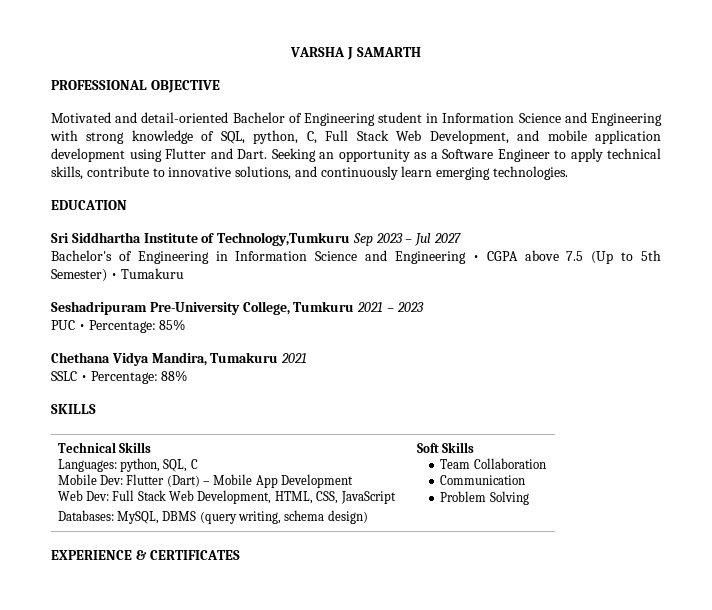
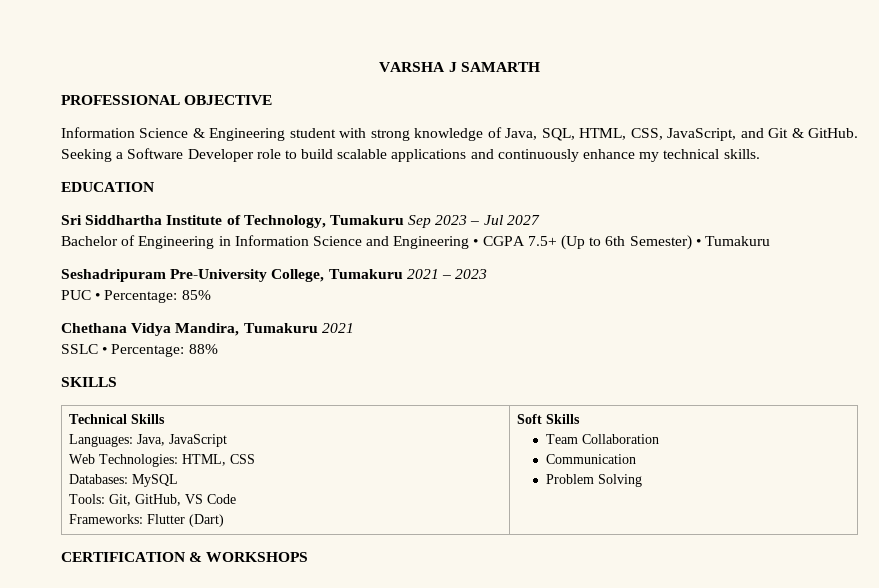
- Motivated and detail-oriented Bachelor of Engineering student in Information Science and Engineering with strong knowledge of SQL, python, C, Full Stack Web Development, and mobile application development using Flutter and Dart. Seeking an opportunity as a Software Engineer to apply technical skills, contribute to innovative solutions, and continuously learn emerging technologies.
+ Information Science & Engineering student with strong knowledge of Java, SQL, HTML, CSS, JavaScript, and Git & GitHub. Seeking a Software Developer role to build scalable applications and continuously enhance my technical skills.
- Sri Siddhartha Institute of Technology,Tumkuru Sep 2023 – Jul 2027
+ Sri Siddhartha Institute of Technology, Tumakuru Sep 2023 – Jul 2027
- Bachelor's of Engineering in Information Science and Engineering • CGPA above 7.5 (Up to 5th Semester) • Tumakuru
+ Bachelor of Engineering in Information Science and Engineering • CGPA 7.5+ (Up to 6th Semester) • Tumakuru
- Seshadripuram Pre-University College, Tumkuru 2021 – 2023
+ Seshadripuram Pre-University College, Tumakuru 2021 – 2023
  Technical Skills
- Languages: python, SQL, C
- Mobile Dev: Flutter (Dart) – Mobile App Development
- Web Dev: Full Stack Web Development, HTML, CSS, JavaScript
- Databases: MySQL, DBMS (query writing, schema design) | Soft Skills
+ Languages: Java, JavaScript
+ Web Technologies: HTML, CSS
+ Databases: MySQL
+ Tools: Git, GitHub, VS Code
+ Frameworks: Flutter (Dart) | Soft Skills
- EXPERIENCE & CERTIFICATES
+ CERTIFICATION & WORKSHOPS

